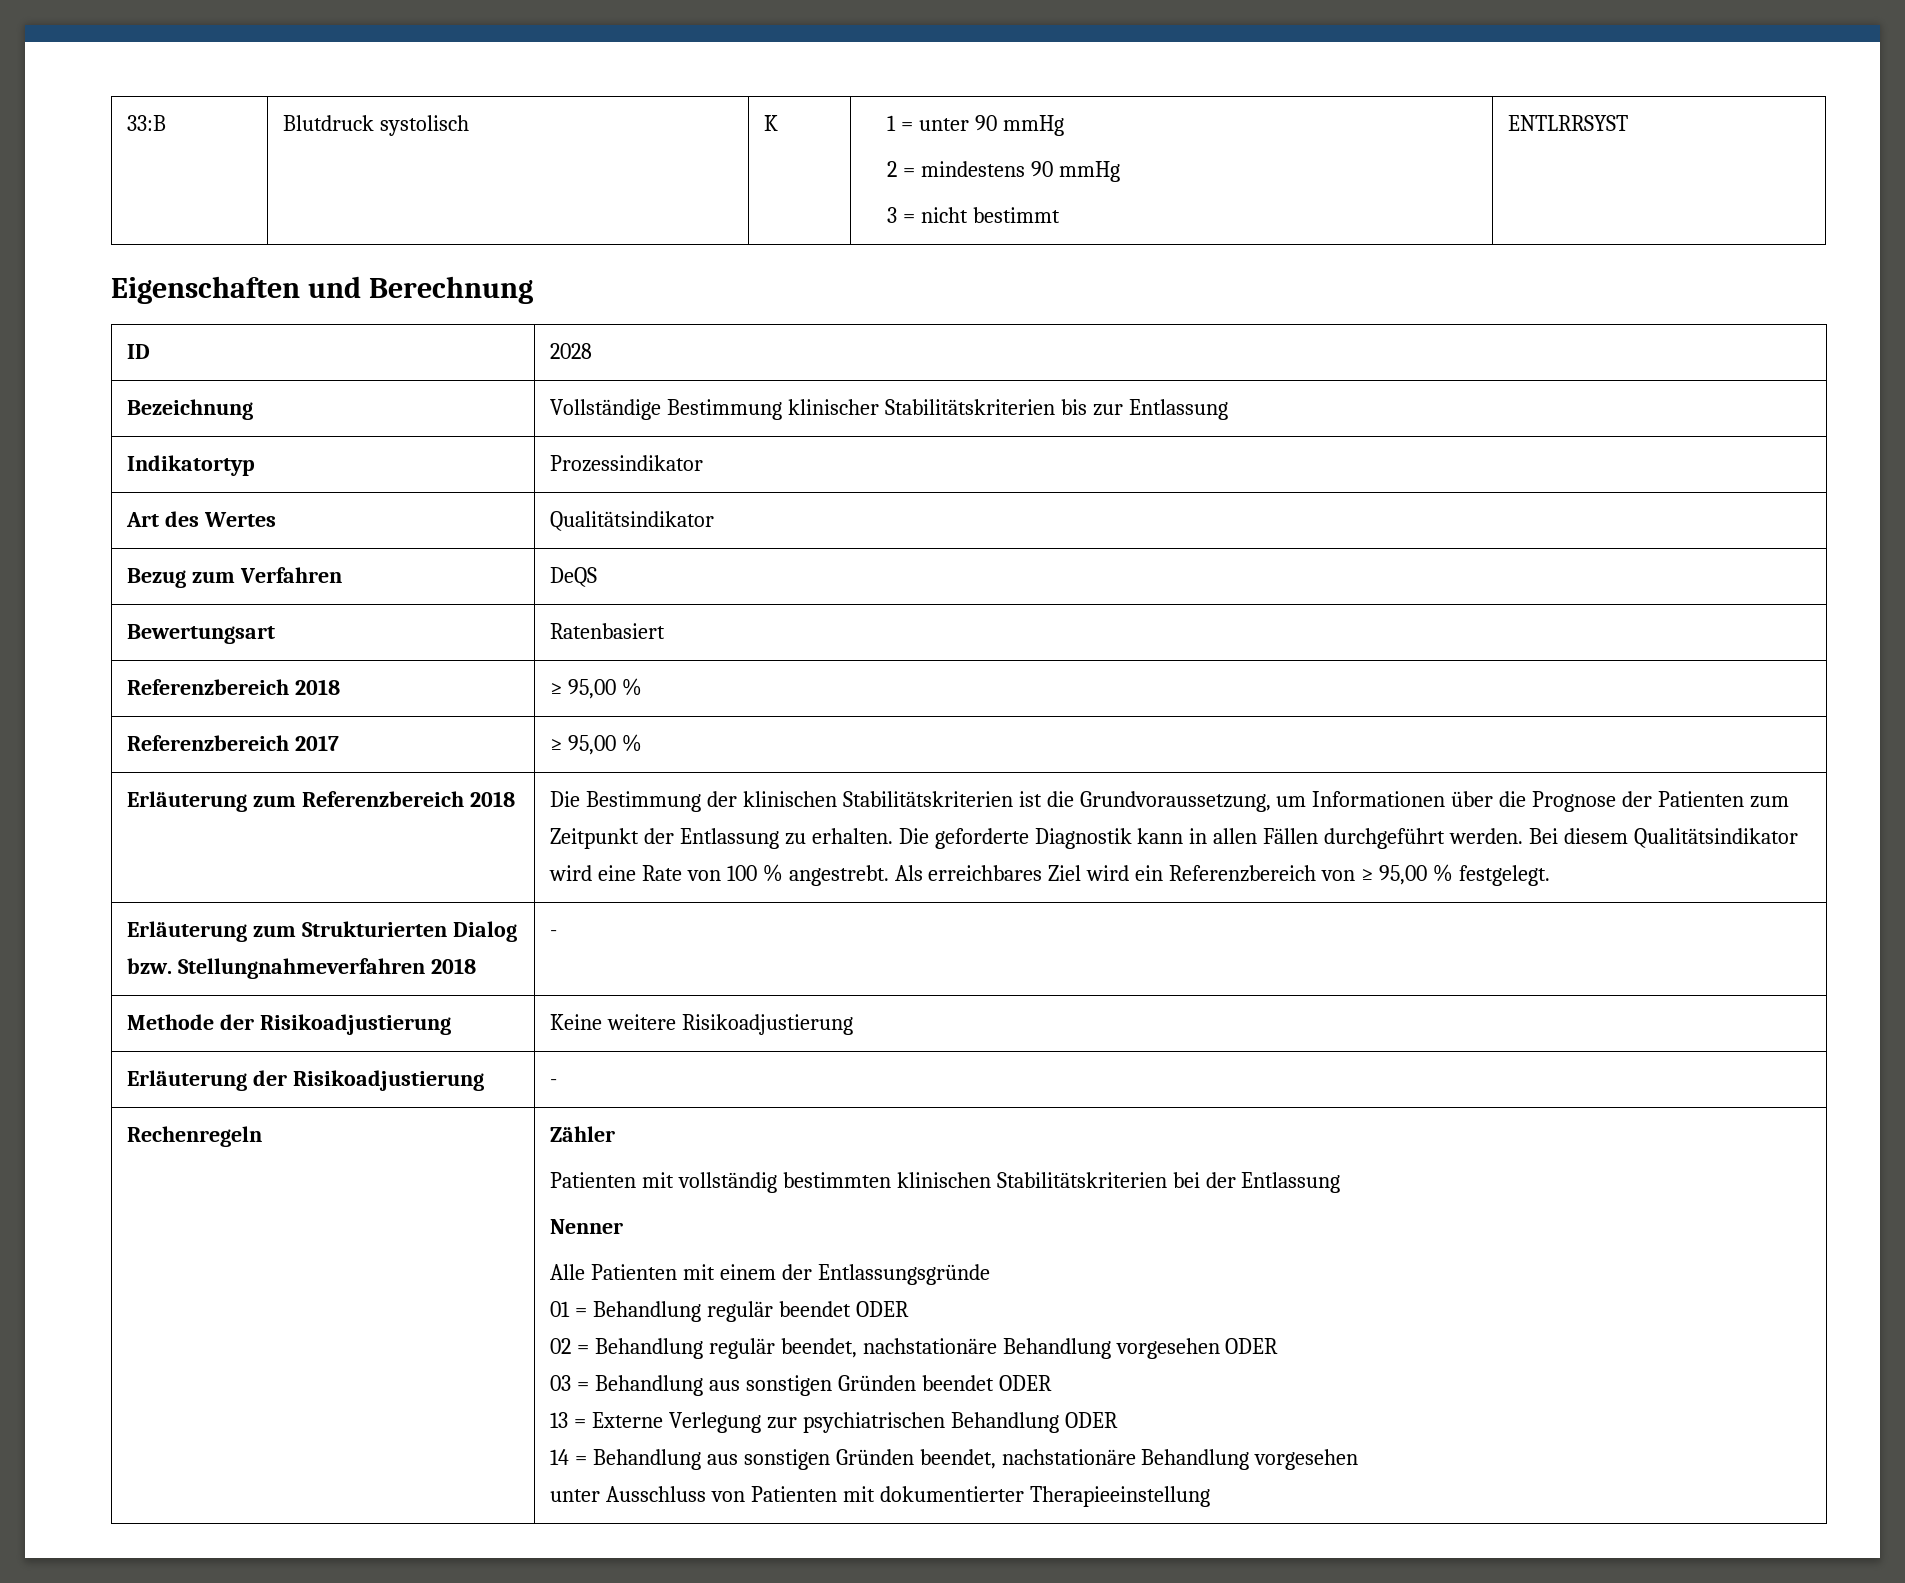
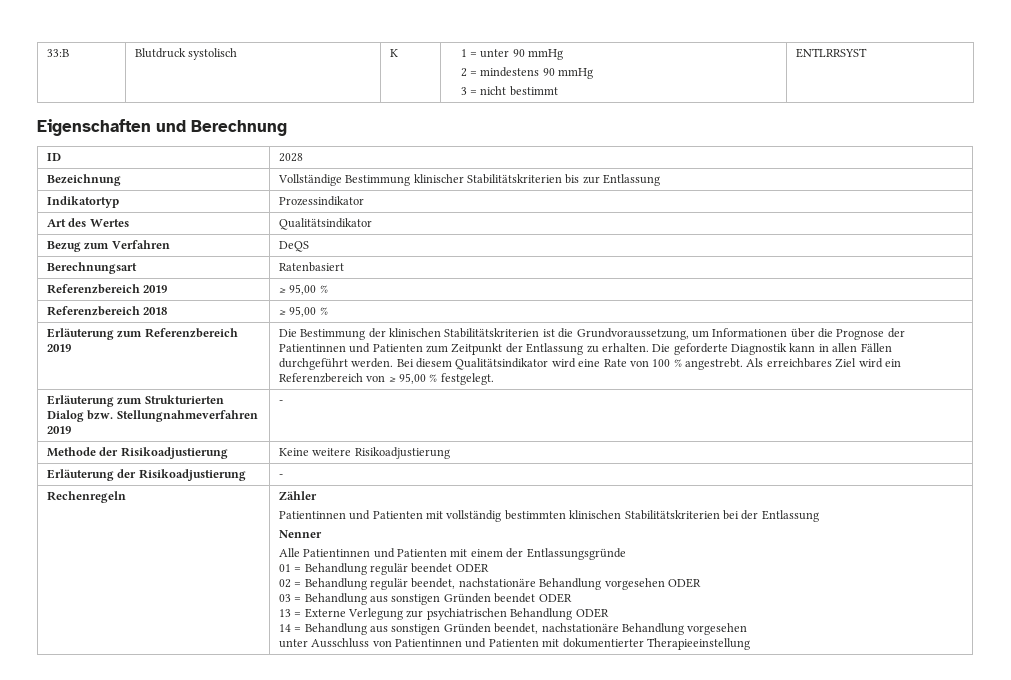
- Bewertungsart | Ratenbasiert
+ Berechnungsart | Ratenbasiert
+ Referenzbereich 2019 | ≥ 95,00 %
- Referenzbereich 2017 | ≥ 95,00 %
- Erläuterung zum Referenzbereich 2018
+ Erläuterung zum Referenzbereich 2019
- Die Bestimmung der klinischen Stabilitätskriterien ist die Grundvoraussetzung, um Informationen über die Prognose der Patienten zum Zeitpunkt der Entlassung zu erhalten.
+ Die Bestimmung der klinischen Stabilitätskriterien ist die Grundvoraussetzung, um Informationen über die Prognose der Patientinnen und Patienten zum Zeitpunkt der Entlassung zu erhalten.
- Erläuterung zum Strukturierten Dialog bzw. Stellungnahmeverfahren 2018 | -
+ Erläuterung zum Strukturierten Dialog bzw. Stellungnahmeverfahren 2019 | -
- Patienten mit vollständig bestimmten klinischen Stabilitätskriterien bei der Entlassung
+ Patientinnen und Patienten mit vollständig bestimmten klinischen Stabilitätskriterien bei der Entlassung
- Alle Patienten mit einem der Entlassungsgründe
+ Alle Patientinnen und Patienten mit einem der Entlassungsgründe
- unter Ausschluss von Patienten mit dokumentierter Therapieeinstellung
+ unter Ausschluss von Patientinnen und Patienten mit dokumentierter Therapieeinstellung

